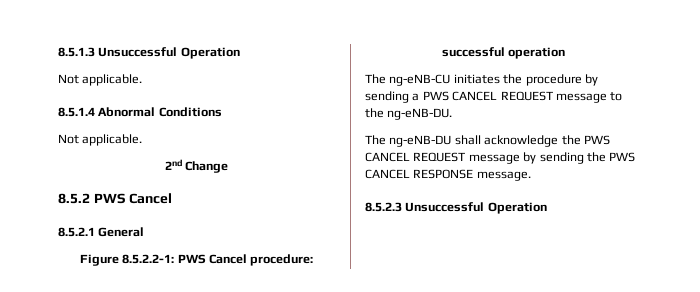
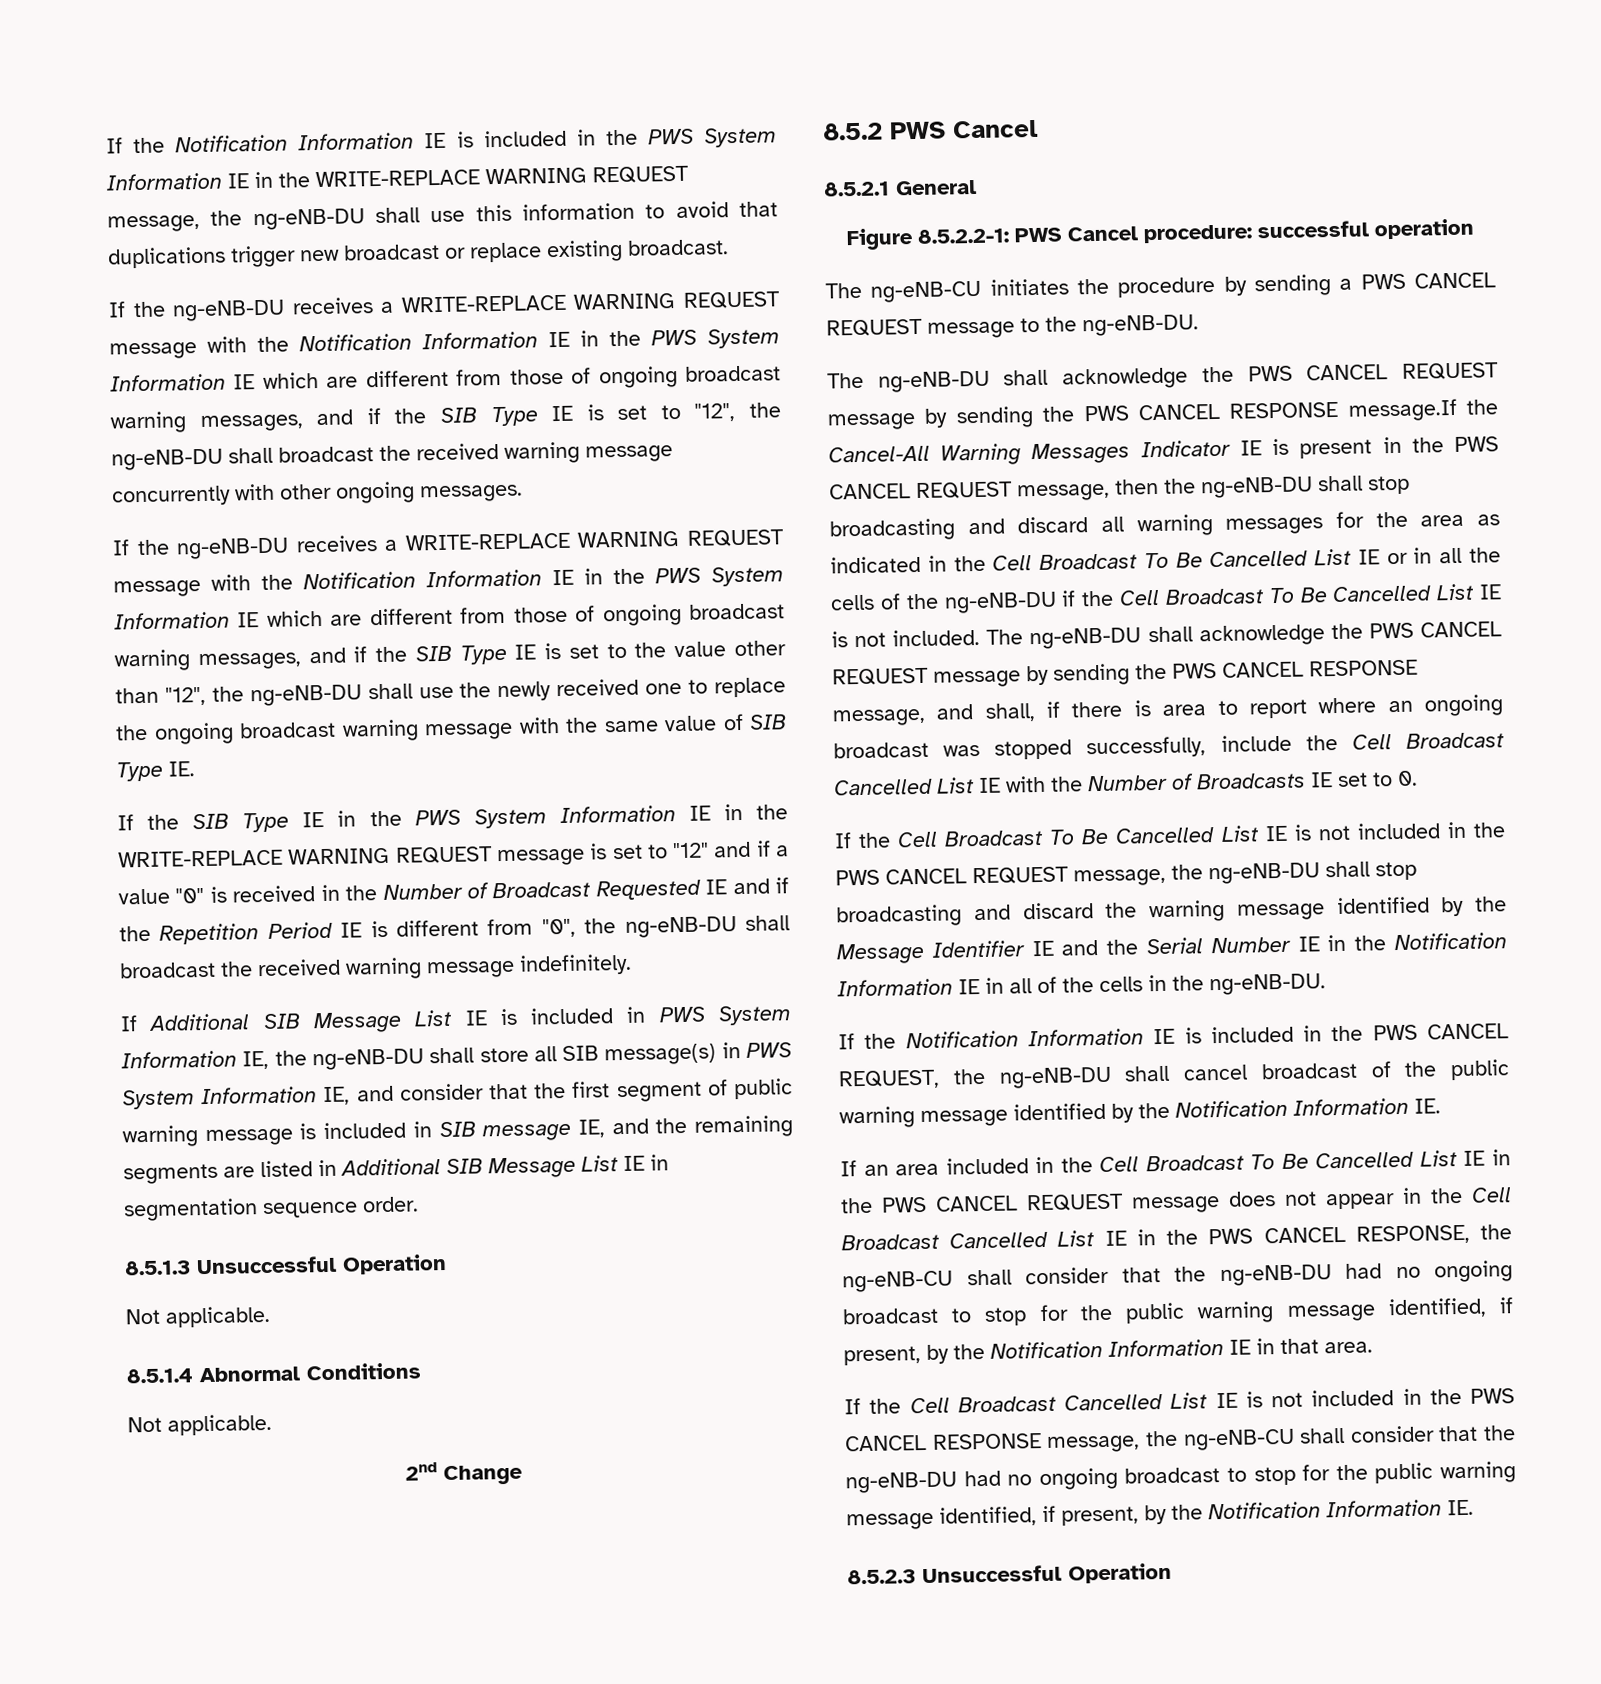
+ If the Notification Information IE is included in the PWS System Information IE in the WRITE-REPLACE WARNING REQUEST message, the ng-eNB-DU shall use this information to avoid that duplications trigger new broadcast or replace existing broadcast.
+ If the ng-eNB-DU receives a WRITE-REPLACE WARNING REQUEST message with the Notification Information IE in the PWS System Information IE which are different from those of ongoing broadcast warning messages, and if the SIB Type IE is set to "12", the ng-eNB-DU shall broadcast the received warning message concurrently with other ongoing messages.
+ If the ng-eNB-DU receives a WRITE-REPLACE WARNING REQUEST message with the Notification Information IE in the PWS System Information IE which are different from those of ongoing broadcast warning messages, and if the SIB Type IE is set to the value other than "12", the ng-eNB-DU shall use the newly received one to replace the ongoing broadcast warning message with the same value of SIB Type IE.
+ If the SIB Type IE in the PWS System Information IE in the WRITE-REPLACE WARNING REQUEST message is set to "12" and if a value "0" is received in the Number of Broadcast Requested IE and if the Repetition Period IE is different from "0", the ng-eNB-DU shall broadcast the received warning message indefinitely.
+ If Additional SIB Message List IE is included in PWS System Information IE, the ng-eNB-DU shall store all SIB message(s) in PWS System Information IE, and consider that the first segment of public warning message is included in SIB message IE, and the remaining segments are listed in Additional SIB Message List IE in segmentation sequence order.
- The ng-eNB-DU shall acknowledge the PWS CANCEL REQUEST message by sending the PWS CANCEL RESPONSE message.
+ The ng-eNB-DU shall acknowledge the PWS CANCEL REQUEST message by sending the PWS CANCEL RESPONSE message.If the Cancel-All Warning Messages Indicator IE is present in the PWS CANCEL REQUEST message, then the ng-eNB-DU shall stop broadcasting and discard all warning messages for the area as indicated in the Cell Broadcast To Be Cancelled List IE or in all the cells of the ng-eNB-DU if the Cell Broadcast To Be Cancelled List IE is not included. The ng-eNB-DU shall acknowledge the PWS CANCEL REQUEST message by sending the PWS CANCEL RESPONSE message, and shall, if there is area to report where an ongoing broadcast was stopped successfully, include the Cell Broadcast Cancelled List IE with the Number of Broadcasts IE set to 0.
+ If the Cell Broadcast To Be Cancelled List IE is not included in the PWS CANCEL REQUEST message, the ng-eNB-DU shall stop broadcasting and discard the warning message identified by the Message Identifier IE and the Serial Number IE in the Notification Information IE in all of the cells in the ng-eNB-DU.
+ If the Notification Information IE is included in the PWS CANCEL REQUEST, the ng-eNB-DU shall cancel broadcast of the public warning message identified by the Notification Information IE.
+ If an area included in the Cell Broadcast To Be Cancelled List IE in the PWS CANCEL REQUEST message does not appear in the Cell Broadcast Cancelled List IE in the PWS CANCEL RESPONSE, the ng-eNB-CU shall consider that the ng-eNB-DU had no ongoing broadcast to stop for the public warning message identified, if present, by the Notification Information IE in that area.
+ If the Cell Broadcast Cancelled List IE is not included in the PWS CANCEL RESPONSE message, the ng-eNB-CU shall consider that the ng-eNB-DU had no ongoing broadcast to stop for the public warning message identified, if present, by the Notification Information IE.

